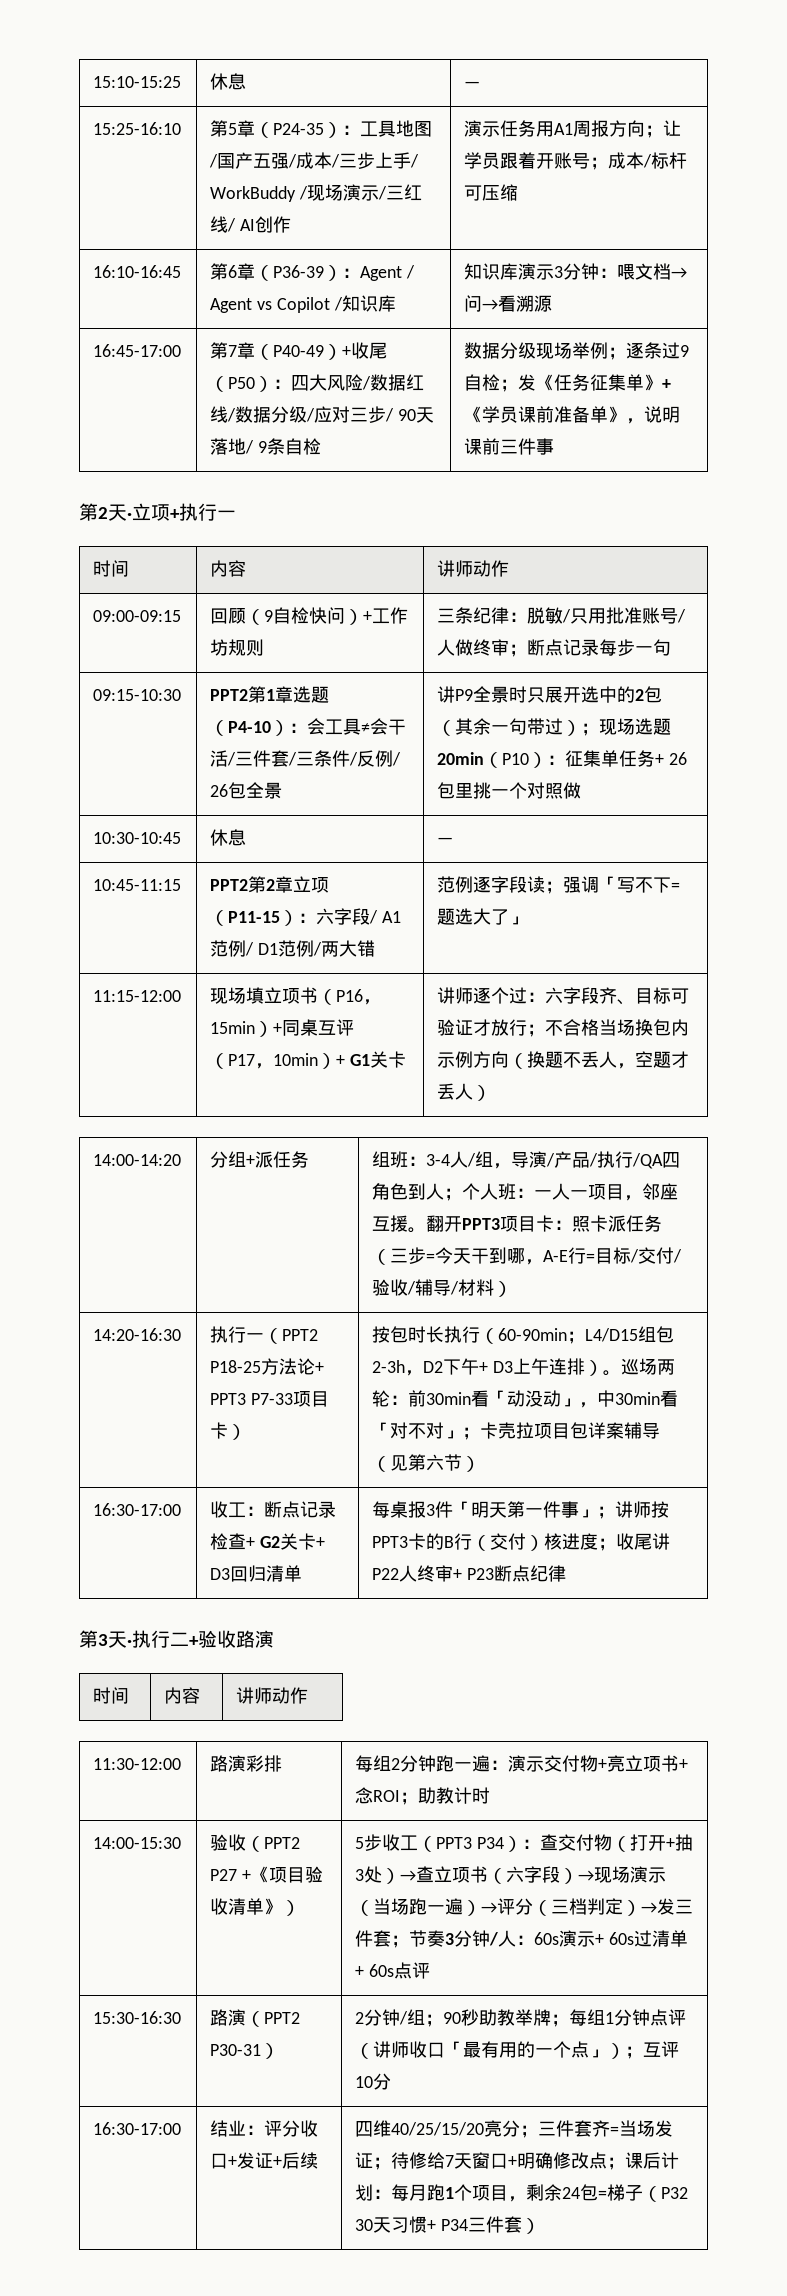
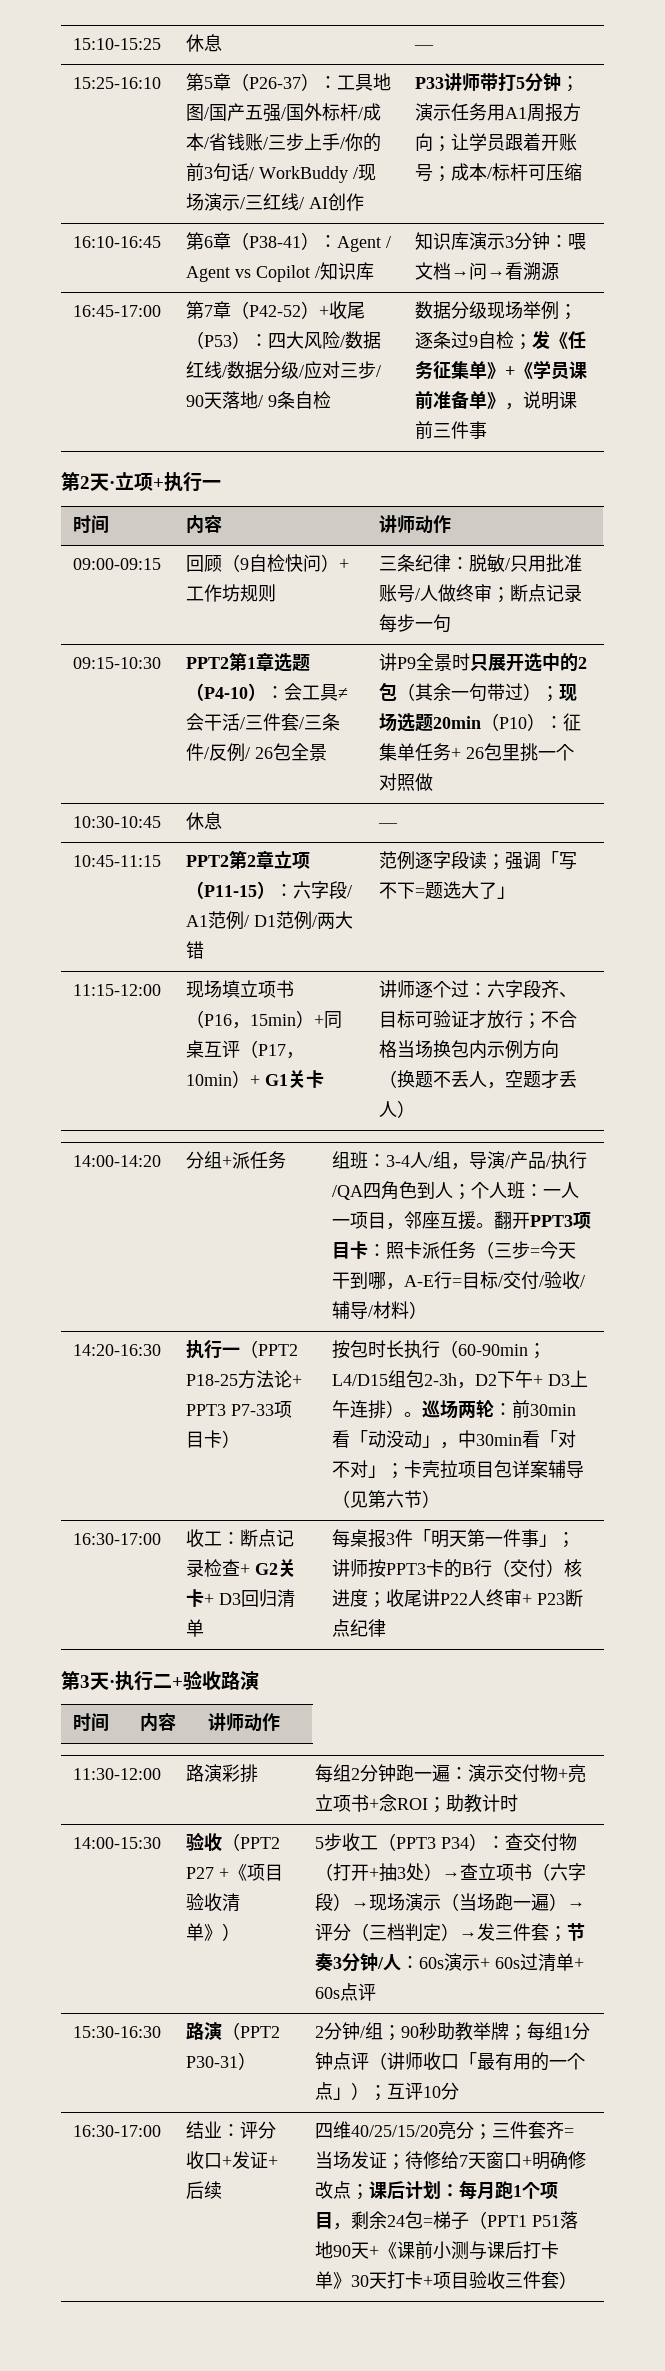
- 第5章（P24-35）：工具地图/国产五强/成本/三步上手/ WorkBuddy /现场演示/三红线/ AI创作
+ 第5章（P26-37）：工具地图/国产五强/国外标杆/成本/省钱账/三步上手/你的前3句话/ WorkBuddy /现场演示/三红线/ AI创作
- 演示任务用A1周报方向；让学员跟着开账号；成本/标杆可压缩
+ P33讲师带打5分钟；演示任务用A1周报方向；让学员跟着开账号；成本/标杆可压缩
- 16:10-16:45 | 第6章（P36-39）：Agent / Agent vs Copilot /知识库 | 知识库演示3分钟：喂文档→问→看溯源
+ 16:10-16:45 | 第6章（P38-41）：Agent / Agent vs Copilot /知识库 | 知识库演示3分钟：喂文档→问→看溯源
- 第7章（P40-49）+收尾（P50）：四大风险/数据红线/数据分级/应对三步/ 90天落地/ 9条自检
+ 第7章（P42-52）+收尾（P53）：四大风险/数据红线/数据分级/应对三步/ 90天落地/ 9条自检
- 四维40/25/15/20亮分；三件套齐=当场发证；待修给7天窗口+明确修改点；课后计划：每月跑1个项目，剩余24包=梯子（P32 30天习惯+ P34三件套）
+ 四维40/25/15/20亮分；三件套齐=当场发证；待修给7天窗口+明确修改点；课后计划：每月跑1个项目，剩余24包=梯子（PPT1 P51落地90天+《课前小测与课后打卡单》30天打卡+项目验收三件套）

